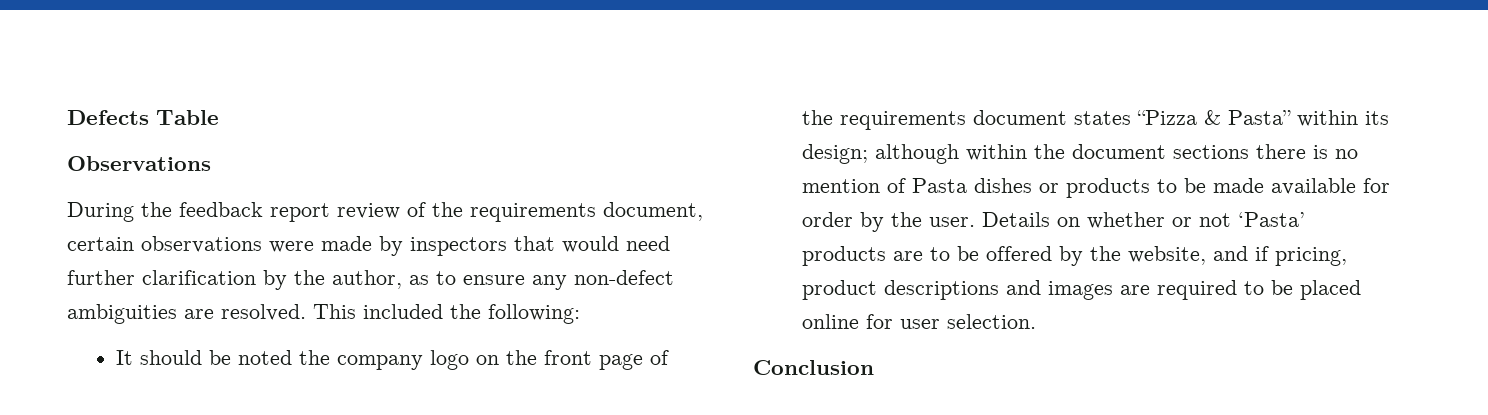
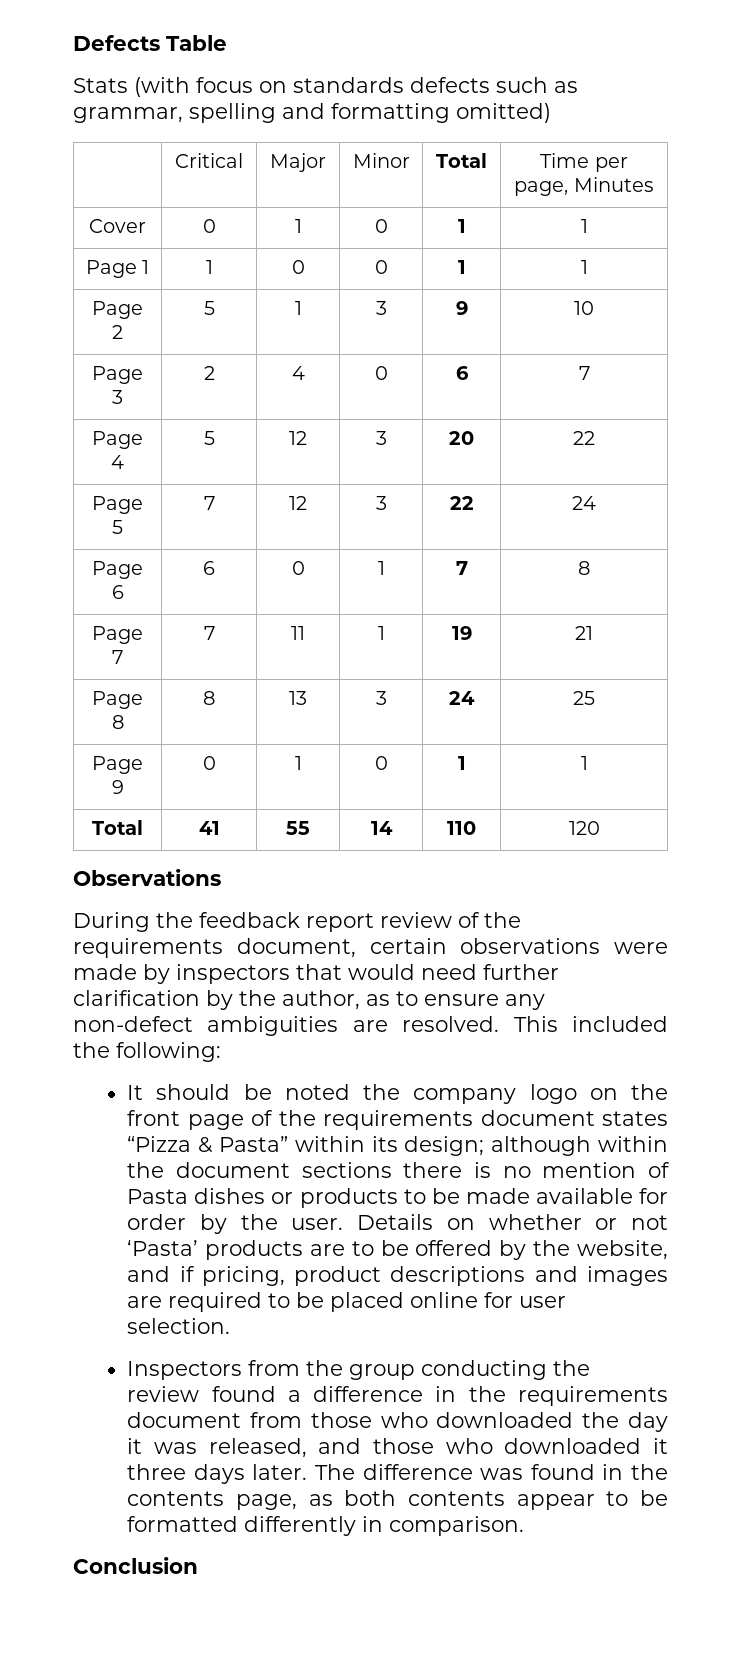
+ Stats (with focus on standards defects such as grammar, spelling and formatting omitted)
+ | Critical | Major | Minor | Total | Time per page, Minutes
+ Cover | 0 | 1 | 0 | 1 | 1
+ Page 1 | 1 | 0 | 0 | 1 | 1
+ Page 2 | 5 | 1 | 3 | 9 | 10
+ Page 3 | 2 | 4 | 0 | 6 | 7
+ Page 4 | 5 | 12 | 3 | 20 | 22
+ Page 5 | 7 | 12 | 3 | 22 | 24
+ Page 6 | 6 | 0 | 1 | 7 | 8
+ Page 7 | 7 | 11 | 1 | 19 | 21
+ Page 8 | 8 | 13 | 3 | 24 | 25
+ Page 9 | 0 | 1 | 0 | 1 | 1
+ Total | 41 | 55 | 14 | 110 | 120
+ Inspectors from the group conducting the review found a difference in the requirements document from those who downloaded the day it was released, and those who downloaded it three days later. The difference was found in the contents page, as both contents appear to be formatted differently in comparison.

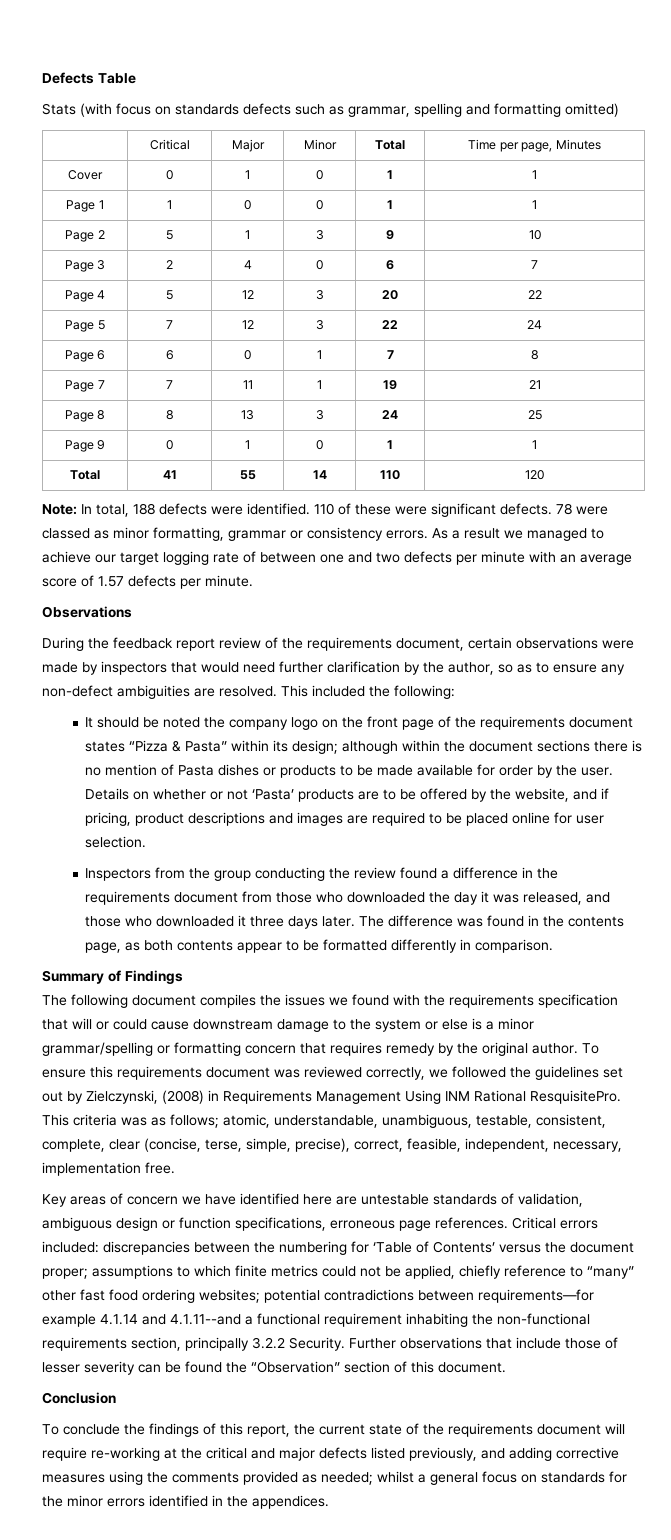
+ Note: In total, 188 defects were identified. 110 of these were significant defects. 78 were classed as minor formatting, grammar or consistency errors. As a result we managed to achieve our target logging rate of between one and two defects per minute with an average score of 1.57 defects per minute.
- During the feedback report review of the requirements document, certain observations were made by inspectors that would need further clarification by the author, as to ensure any non-defect ambiguities are resolved.
+ During the feedback report review of the requirements document, certain observations were made by inspectors that would need further clarification by the author, so as to ensure any non-defect ambiguities are resolved.
+ Summary of Findings
+ The following document compiles the issues we found with the requirements specification that will or could cause downstream damage to the system or else is a minor grammar/spelling or formatting concern that requires remedy by the original author. To ensure this requirements document was reviewed correctly, we followed the guidelines set out by Zielczynski, (2008) in Requirements Management Using INM Rational ResquisitePro. This criteria was as follows; atomic, understandable, unambiguous, testable, consistent, complete, clear (concise, terse, simple, precise), correct, feasible, independent, necessary, implementation free.
+ Key areas of concern we have identified here are untestable standards of validation, ambiguous design or function specifications, erroneous page references. Critical errors included: discrepancies between the numbering for ‘Table of Contents’ versus the document proper; assumptions to which finite metrics could not be applied, chiefly reference to “many” other fast food ordering websites; potential contradictions between requirements—for example 4.1.14 and 4.1.11--and a functional requirement inhabiting the non-functional requirements section, principally 3.2.2 Security. Further observations that include those of lesser severity can be found the “Observation” section of this document.
  Conclusion
+ To conclude the findings of this report, the current state of the requirements document will require re-working at the critical and major defects listed previously, and adding corrective measures using the comments provided as needed; whilst a general focus on standards for the minor errors identified in the appendices.

